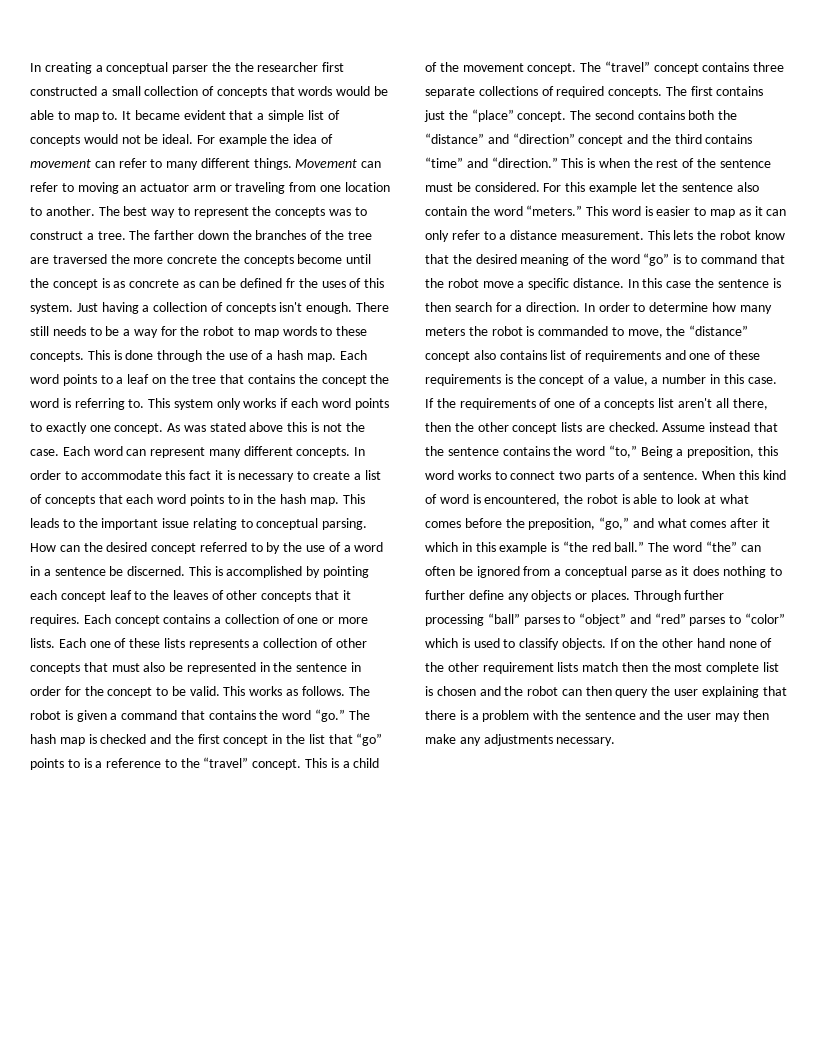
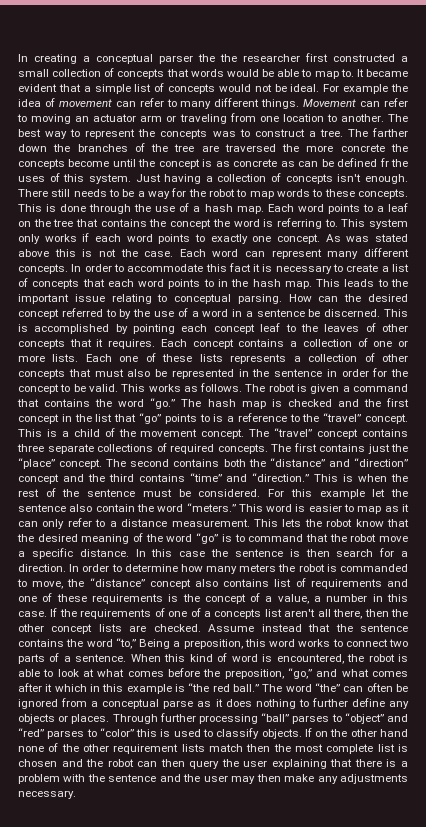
- Through further processing “ball” parses to “object” and “red” parses to “color” which is used to classify objects.
+ Through further processing “ball” parses to “object” and “red” parses to “color” this is used to classify objects.

